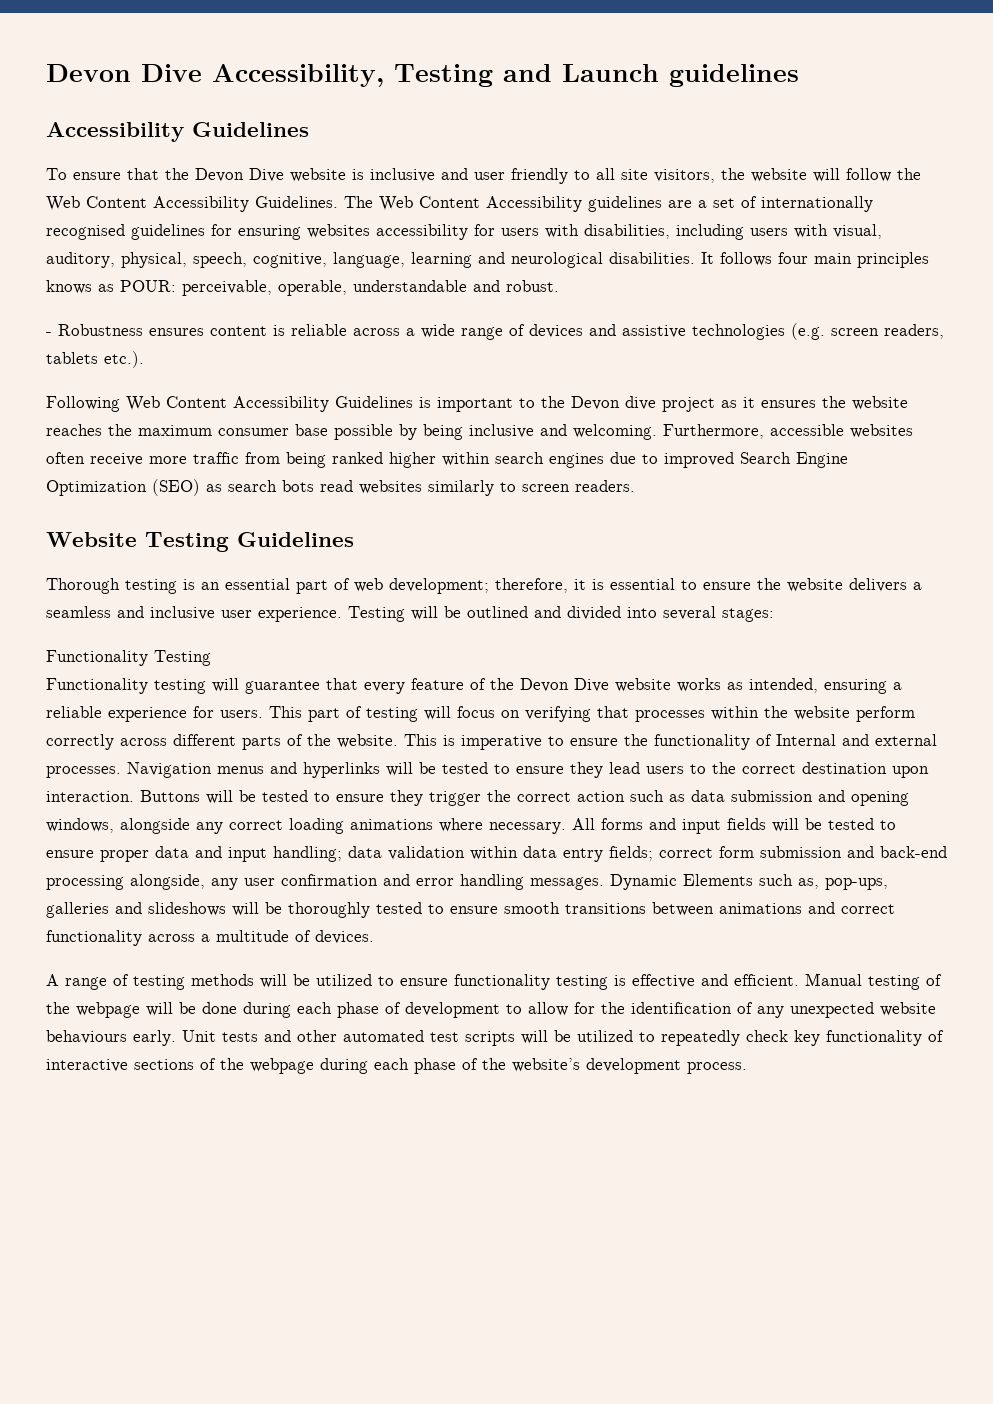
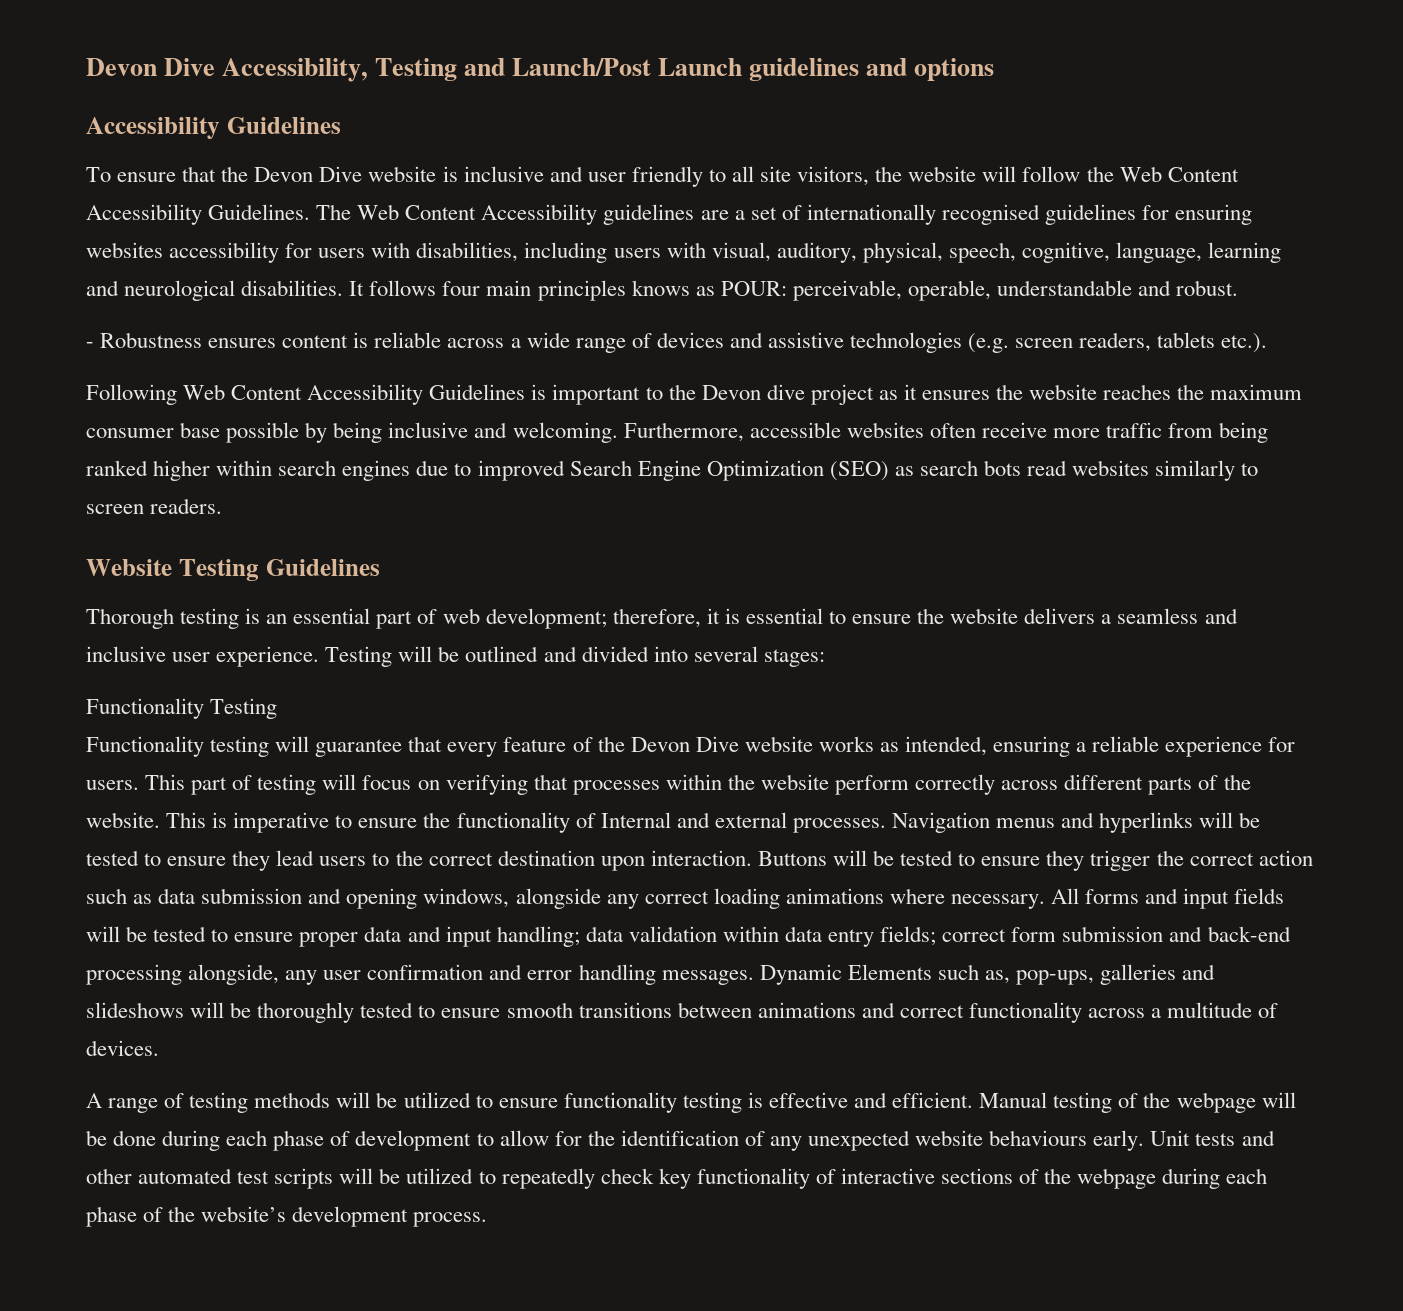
- Devon Dive Accessibility, Testing and Launch guidelines
+ Devon Dive Accessibility, Testing and Launch/Post Launch guidelines and options

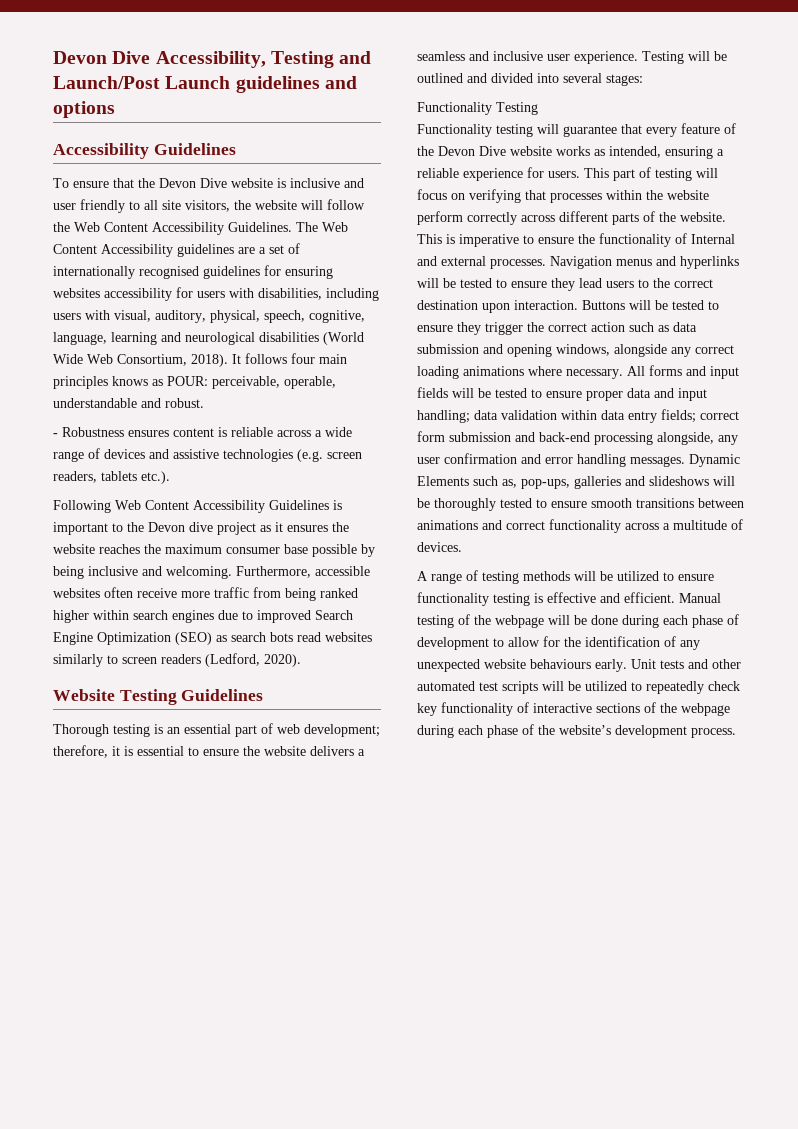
- The Web Content Accessibility guidelines are a set of internationally recognised guidelines for ensuring websites accessibility for users with disabilities, including users with visual, auditory, physical, speech, cognitive, language, learning and neurological disabilities.
+ The Web Content Accessibility guidelines are a set of internationally recognised guidelines for ensuring websites accessibility for users with disabilities, including users with visual, auditory, physical, speech, cognitive, language, learning and neurological disabilities (World Wide Web Consortium, 2018).
- Furthermore, accessible websites often receive more traffic from being ranked higher within search engines due to improved Search Engine Optimization (SEO) as search bots read websites similarly to screen readers.
+ Furthermore, accessible websites often receive more traffic from being ranked higher within search engines due to improved Search Engine Optimization (SEO) as search bots read websites similarly to screen readers (Ledford, 2020).

